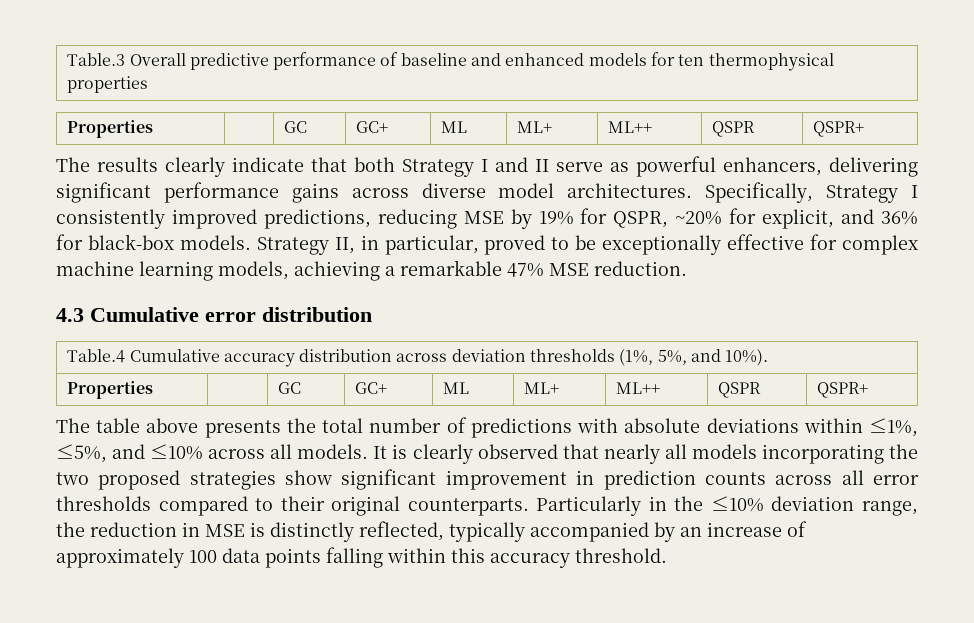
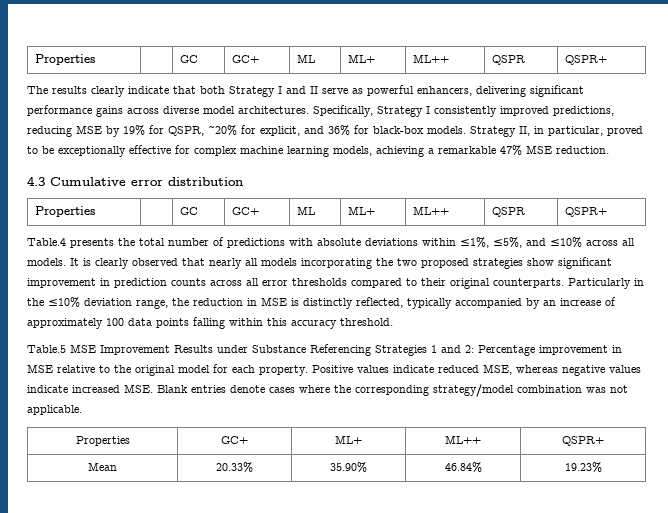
- Table.3 Overall predictive performance of baseline and enhanced models for ten thermophysical properties
  4.3 Cumulative error distribution
- Table.4 Cumulative accuracy distribution across deviation thresholds (1%, 5%, and 10%).
  Properties | | GC | GC+ | ML | ML+ | ML++ | QSPR | QSPR+
- The table above presents the total number of predictions with absolute deviations within ≤1%, ≤5%, and ≤10% across all models.
+ Table.4 presents the total number of predictions with absolute deviations within ≤1%, ≤5%, and ≤10% across all models.
+ Table.5 MSE Improvement Results under Substance Referencing Strategies 1 and 2: Percentage improvement in MSE relative to the original model for each property. Positive values indicate reduced MSE, whereas negative values indicate increased MSE. Blank entries denote cases where the corresponding strategy/model combination was not applicable.
+ Properties | GC+ | ML+ | ML++ | QSPR+
+ Mean | 20.33% | 35.90% | 46.84% | 19.23%

